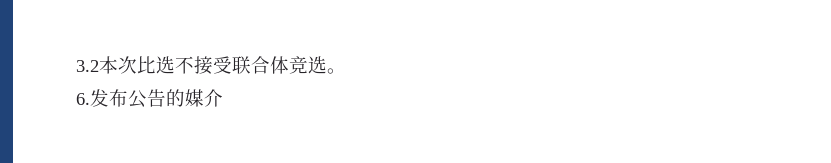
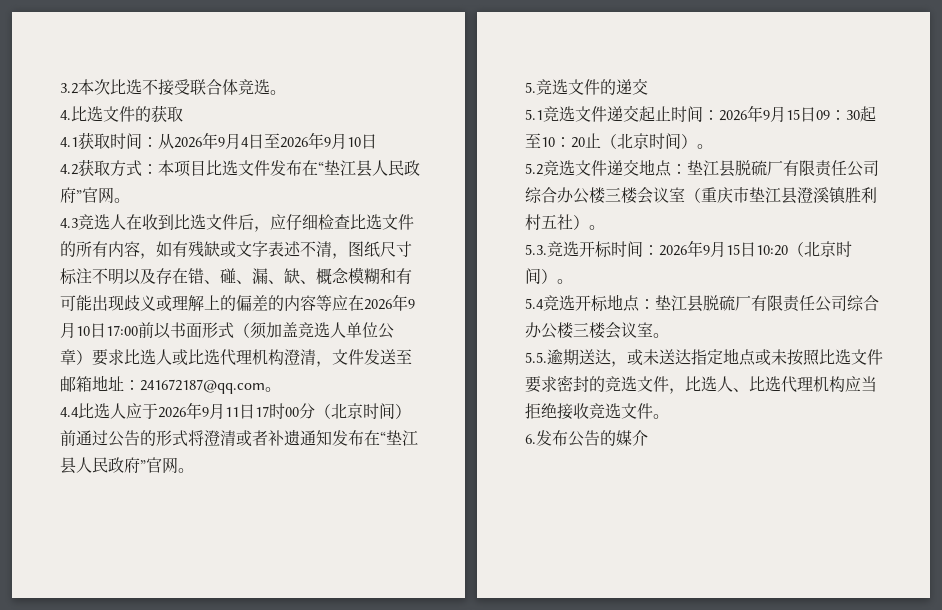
+ 4.比选文件的获取
+ 4.1获取时间：从2026年9月4日至2026年9月10日
+ 4.2获取方式：本项目比选文件发布在“垫江县人民政府”官网。
+ 4.3竞选人在收到比选文件后，应仔细检查比选文件的所有内容，如有残缺或文字表述不清，图纸尺寸标注不明以及存在错、碰、漏、缺、概念模糊和有可能出现歧义或理解上的偏差的内容等应在2026年9月10日17:00前以书面形式（须加盖竞选人单位公章）要求比选人或比选代理机构澄清，文件发送至邮箱地址：241672187@qq.com。
+ 4.4比选人应于2026年9月11日17时00分（北京时间）前通过公告的形式将澄清或者补遗通知发布在“垫江县人民政府”官网。
+ 5.竞选文件的递交
+ 5.1竞选文件递交起止时间：2026年9月15日09：30起至10：20止（北京时间）。
+ 5.2竞选文件递交地点：垫江县脱硫厂有限责任公司综合办公楼三楼会议室（重庆市垫江县澄溪镇胜利村五社）。
+ 5.3.竞选开标时间：2026年9月15日10:20（北京时间）。
+ 5.4竞选开标地点：垫江县脱硫厂有限责任公司综合办公楼三楼会议室。
+ 5.5.逾期送达，或未送达指定地点或未按照比选文件要求密封的竞选文件，比选人、比选代理机构应当拒绝接收竞选文件。

